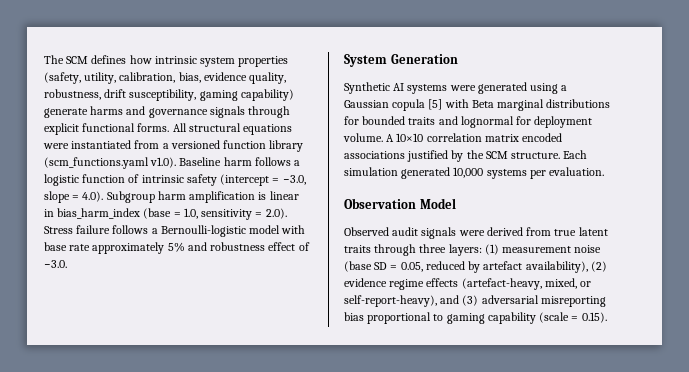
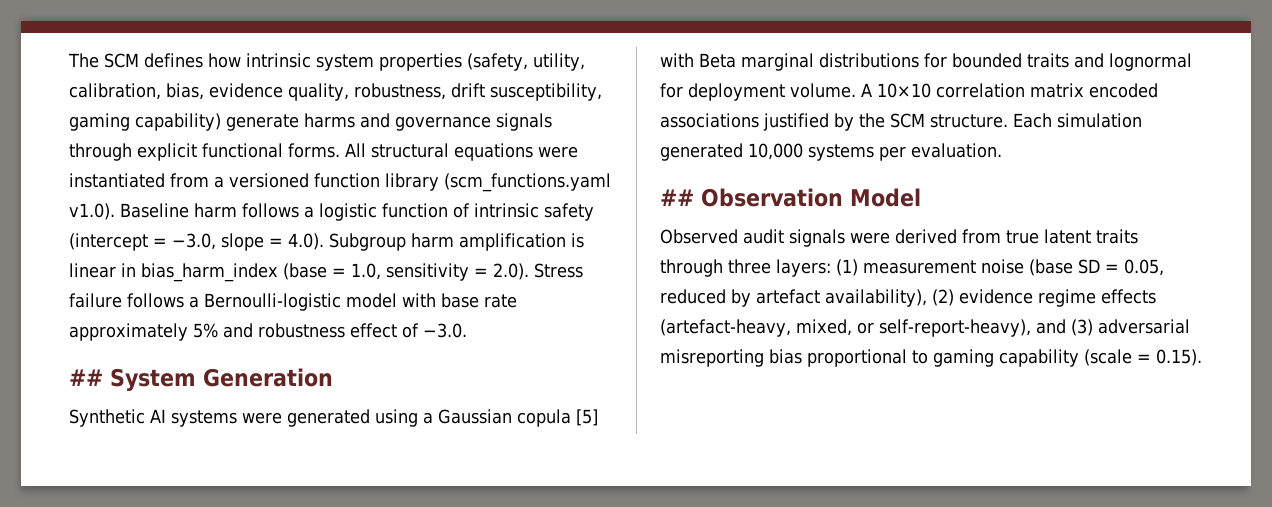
- System Generation
+ ## System Generation
- Observation Model
+ ## Observation Model

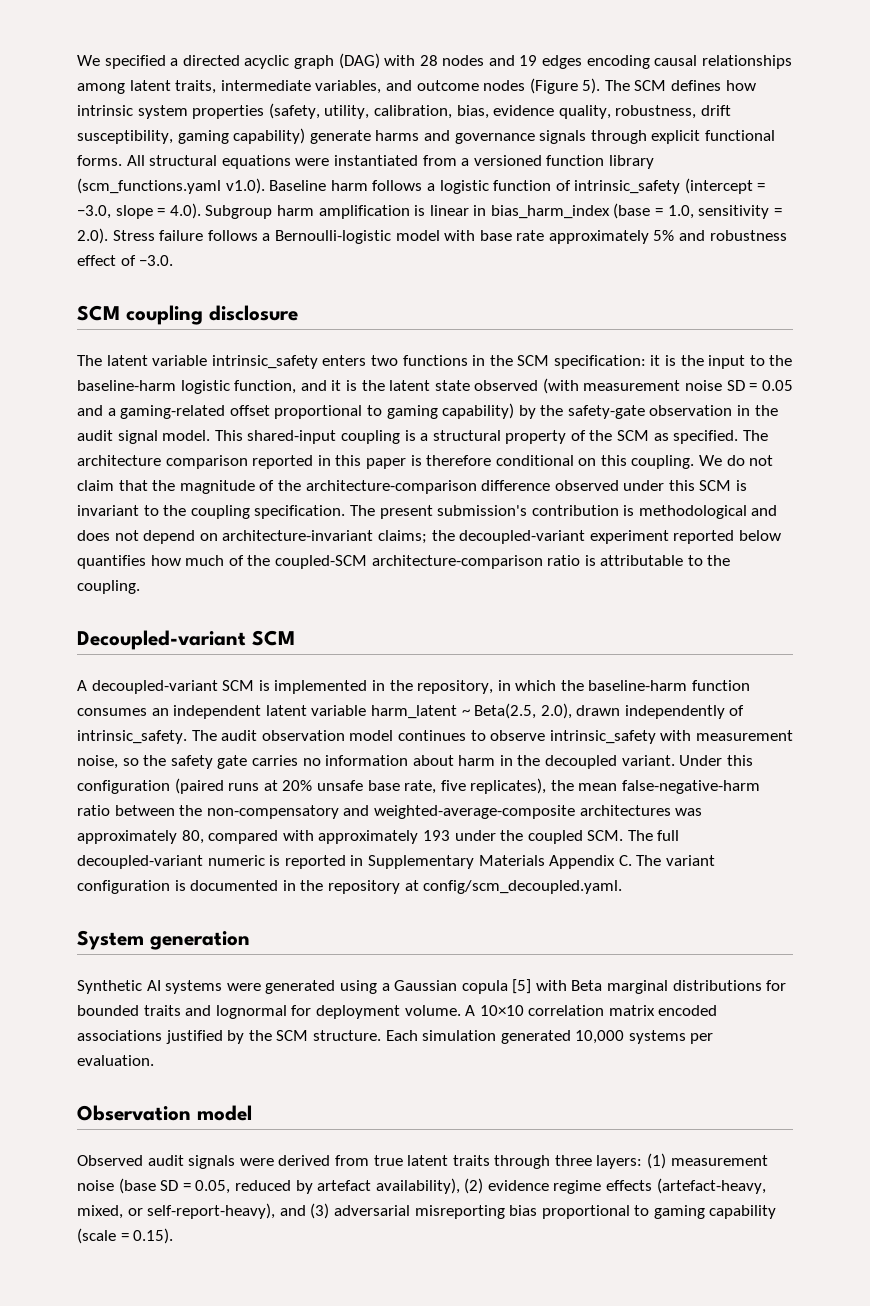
+ We specified a directed acyclic graph (DAG) with 28 nodes and 19 edges encoding causal relationships among latent traits, intermediate variables, and outcome nodes (Figure 5).
- All structural equations were instantiated from a versioned function library (scm_functions.yaml v1.0). Baseline harm follows a logistic function of intrinsic safety (intercept = −3.0, slope = 4.0). Subgroup harm amplification is linear in bias_harm_index (base = 1.0, sensitivity = 2.0). Stress failure follows a Bernoulli-logistic model with base rate approximately 5% and robustness effect of −3.0.
+ All structural equations were instantiated from a versioned function library (scm_functions.yaml v1.0). Baseline harm follows a logistic function of intrinsic_safety (intercept = −3.0, slope = 4.0). Subgroup harm amplification is linear in bias_harm_index (base = 1.0, sensitivity = 2.0). Stress failure follows a Bernoulli-logistic model with base rate approximately 5% and robustness effect of −3.0.
- ## System Generation
+ SCM coupling disclosure
+ The latent variable intrinsic_safety enters two functions in the SCM specification: it is the input to the baseline-harm logistic function, and it is the latent state observed (with measurement noise SD = 0.05 and a gaming-related offset proportional to gaming capability) by the safety-gate observation in the audit signal model. This shared-input coupling is a structural property of the SCM as specified. The architecture comparison reported in this paper is therefore conditional on this coupling. We do not claim that the magnitude of the architecture-comparison difference observed under this SCM is invariant to the coupling specification. The present submission's contribution is methodological and does not depend on architecture-invariant claims; the decoupled-variant experiment reported below quantifies how much of the coupled-SCM architecture-comparison ratio is attributable to the coupling.
+ Decoupled-variant SCM
+ A decoupled-variant SCM is implemented in the repository, in which the baseline-harm function consumes an independent latent variable harm_latent ~ Beta(2.5, 2.0), drawn independently of intrinsic_safety. The audit observation model continues to observe intrinsic_safety with measurement noise, so the safety gate carries no information about harm in the decoupled variant. Under this configuration (paired runs at 20% unsafe base rate, five replicates), the mean false-negative-harm ratio between the non-compensatory and weighted-average-composite architectures was approximately 80, compared with approximately 193 under the coupled SCM. The full decoupled-variant numeric is reported in Supplementary Materials Appendix C. The variant configuration is documented in the repository at config/scm_decoupled.yaml.
+ System generation
- ## Observation Model
+ Observation model

